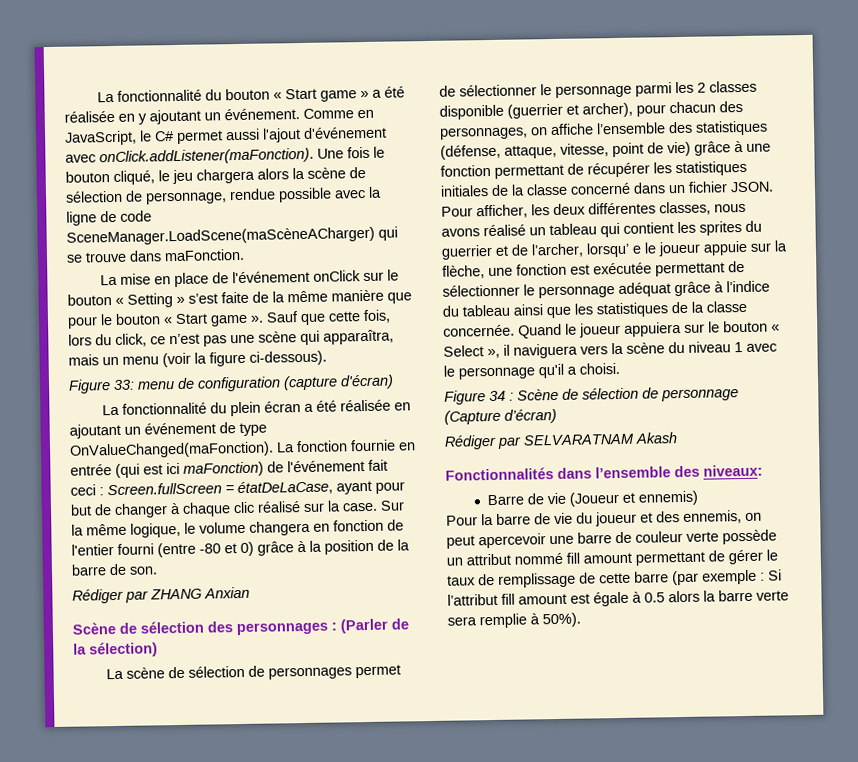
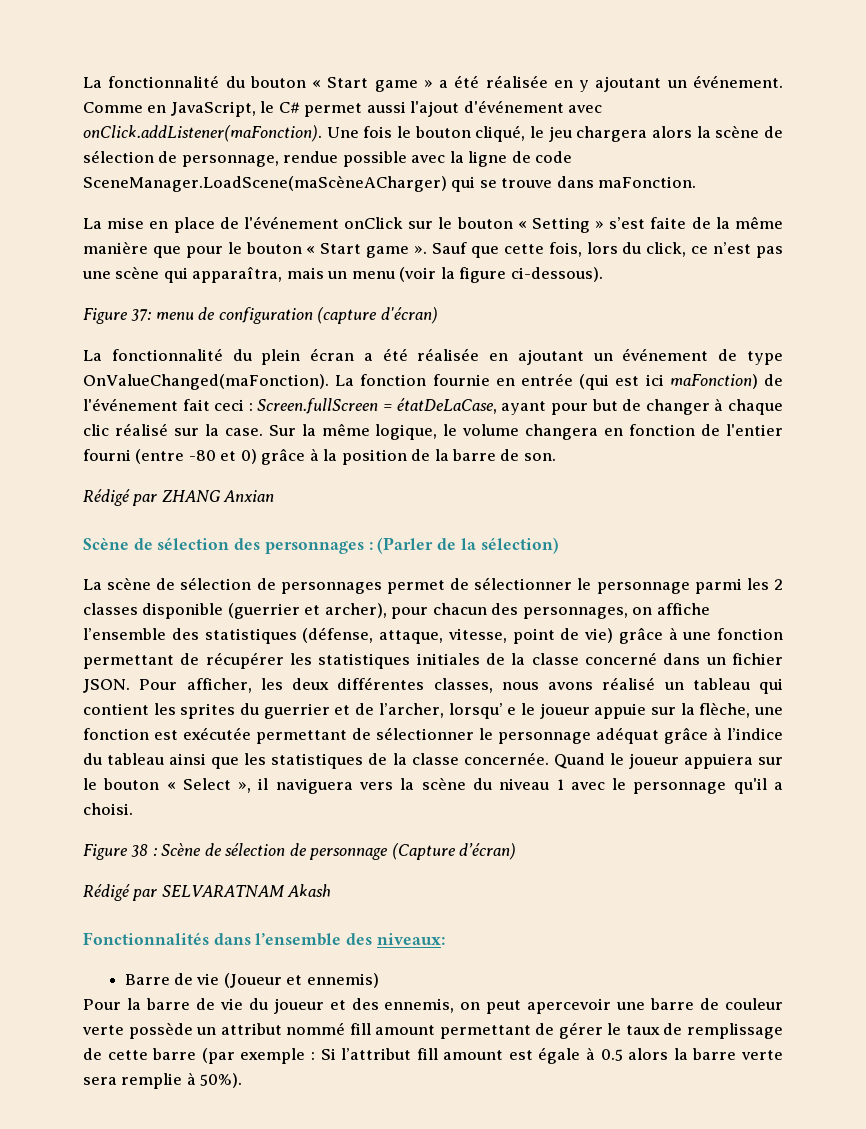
- Figure 33: menu de configuration (capture d'écran)
+ Figure 37: menu de configuration (capture d'écran)
- Rédiger par ZHANG Anxian
+ Rédigé par ZHANG Anxian
- Figure 34 : Scène de sélection de personnage (Capture d’écran)
+ Figure 38 : Scène de sélection de personnage (Capture d’écran)
- Rédiger par SELVARATNAM Akash
+ Rédigé par SELVARATNAM Akash

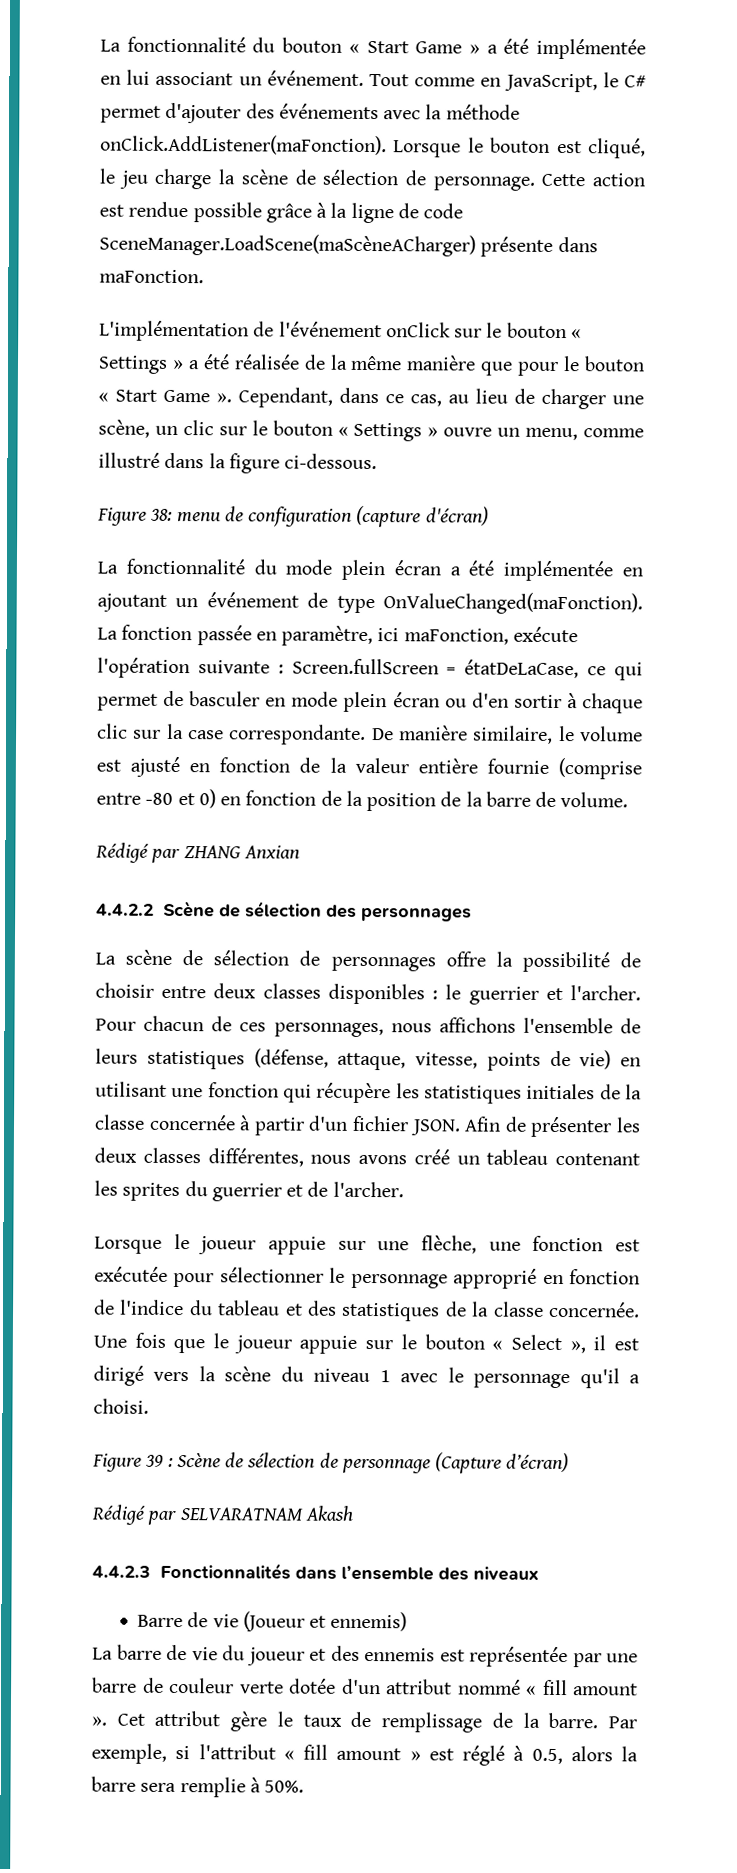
- La fonctionnalité du bouton « Start game » a été réalisée en y ajoutant un événement. Comme en JavaScript, le C# permet aussi l'ajout d'événement avec onClick.addListener(maFonction). Une fois le bouton cliqué, le jeu chargera alors la scène de sélection de personnage, rendue possible avec la ligne de code SceneManager.LoadScene(maScèneACharger) qui se trouve dans maFonction.
+ La fonctionnalité du bouton « Start Game » a été implémentée en lui associant un événement. Tout comme en JavaScript, le C# permet d'ajouter des événements avec la méthode onClick.AddListener(maFonction). Lorsque le bouton est cliqué, le jeu charge la scène de sélection de personnage. Cette action est rendue possible grâce à la ligne de code SceneManager.LoadScene(maScèneACharger) présente dans maFonction.
- La mise en place de l'événement onClick sur le bouton « Setting » s’est faite de la même manière que pour le bouton « Start game ». Sauf que cette fois, lors du click, ce n’est pas une scène qui apparaîtra, mais un menu (voir la figure ci-dessous).
- Figure 37: menu de configuration (capture d'écran)
+ L'implémentation de l'événement onClick sur le bouton « Settings » a été réalisée de la même manière que pour le bouton « Start Game ». Cependant, dans ce cas, au lieu de charger une scène, un clic sur le bouton « Settings » ouvre un menu, comme illustré dans la figure ci-dessous.
+ Figure 38: menu de configuration (capture d'écran)
- La fonctionnalité du plein écran a été réalisée en ajoutant un événement de type OnValueChanged(maFonction).
+ La fonctionnalité du mode plein écran a été implémentée en ajoutant un événement de type OnValueChanged(maFonction).
- La fonction fournie en entrée (qui est ici maFonction) de l'événement fait ceci : Screen.fullScreen = étatDeLaCase, ayant pour but de changer à chaque clic réalisé sur la case. Sur la même logique, le volume changera en fonction de l'entier fourni (entre -80 et 0) grâce à la position de la barre de son.
+ La fonction passée en paramètre, ici maFonction, exécute l'opération suivante : Screen.fullScreen = étatDeLaCase, ce qui permet de basculer en mode plein écran ou d'en sortir à chaque clic sur la case correspondante. De manière similaire, le volume est ajusté en fonction de la valeur entière fournie (comprise entre -80 et 0) en fonction de la position de la barre de volume.
- Scène de sélection des personnages : (Parler de la sélection)
+ 4.4.2.2 Scène de sélection des personnages
- La scène de sélection de personnages permet de sélectionner le personnage parmi les 2 classes disponible (guerrier et archer), pour chacun des personnages, on affiche l’ensemble des statistiques (défense, attaque, vitesse, point de vie) grâce à une fonction permettant de récupérer les statistiques initiales de la classe concerné dans un fichier JSON. Pour afficher, les deux différentes classes, nous avons réalisé un tableau qui contient les sprites du guerrier et de l’archer, lorsqu’ e le joueur appuie sur la flèche, une fonction est exécutée permettant de sélectionner le personnage adéquat grâce à l’indice du tableau ainsi que les statistiques de la classe concernée.
+ La scène de sélection de personnages offre la possibilité de choisir entre deux classes disponibles : le guerrier et l'archer. Pour chacun de ces personnages, nous affichons l'ensemble de leurs statistiques (défense, attaque, vitesse, points de vie) en utilisant une fonction qui récupère les statistiques initiales de la classe concernée à partir d'un fichier JSON. Afin de présenter les deux classes différentes, nous avons créé un tableau contenant les sprites du guerrier et de l'archer.
+ Lorsque le joueur appuie sur une flèche, une fonction est exécutée pour sélectionner le personnage approprié en fonction de l'indice du tableau et des statistiques de la classe concernée.
- Quand le joueur appuiera sur le bouton « Select », il naviguera vers la scène du niveau 1 avec le personnage qu'il a choisi.
+ Une fois que le joueur appuie sur le bouton « Select », il est dirigé vers la scène du niveau 1 avec le personnage qu'il a choisi.
- Figure 38 : Scène de sélection de personnage (Capture d’écran)
+ Figure 39 : Scène de sélection de personnage (Capture d’écran)
- Fonctionnalités dans l’ensemble des niveaux:
+ 4.4.2.3 Fonctionnalités dans l’ensemble des niveaux
- Pour la barre de vie du joueur et des ennemis, on peut apercevoir une barre de couleur verte possède un attribut nommé fill amount permettant de gérer le taux de remplissage de cette barre (par exemple : Si l’attribut fill amount est égale à 0.5 alors la barre verte sera remplie à 50%).
+ La barre de vie du joueur et des ennemis est représentée par une barre de couleur verte dotée d'un attribut nommé « fill amount ». Cet attribut gère le taux de remplissage de la barre. Par exemple, si l'attribut « fill amount » est réglé à 0.5, alors la barre sera remplie à 50%.

